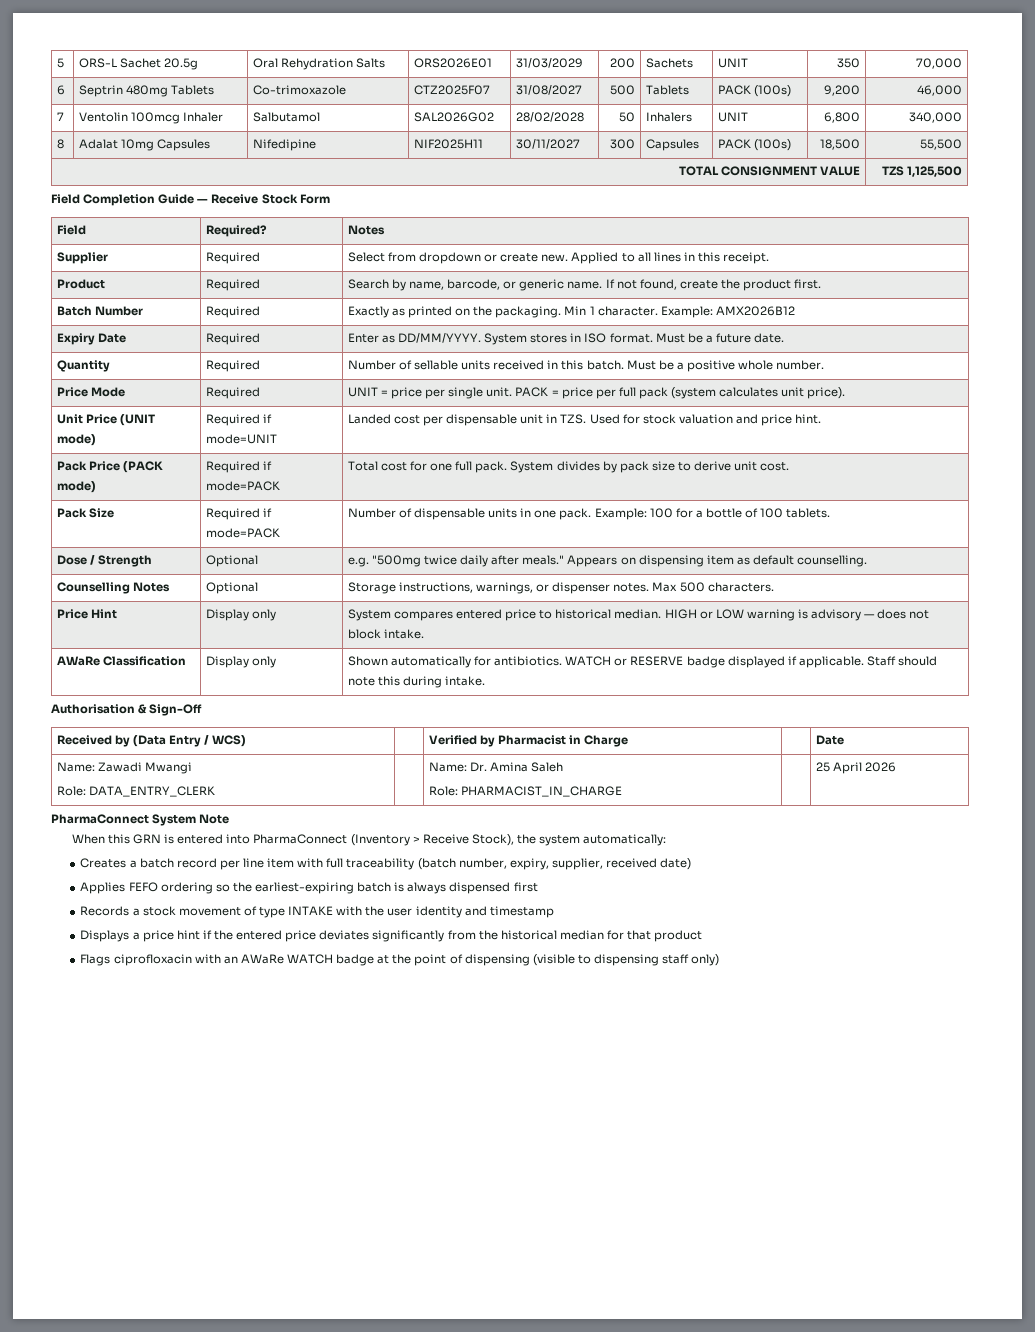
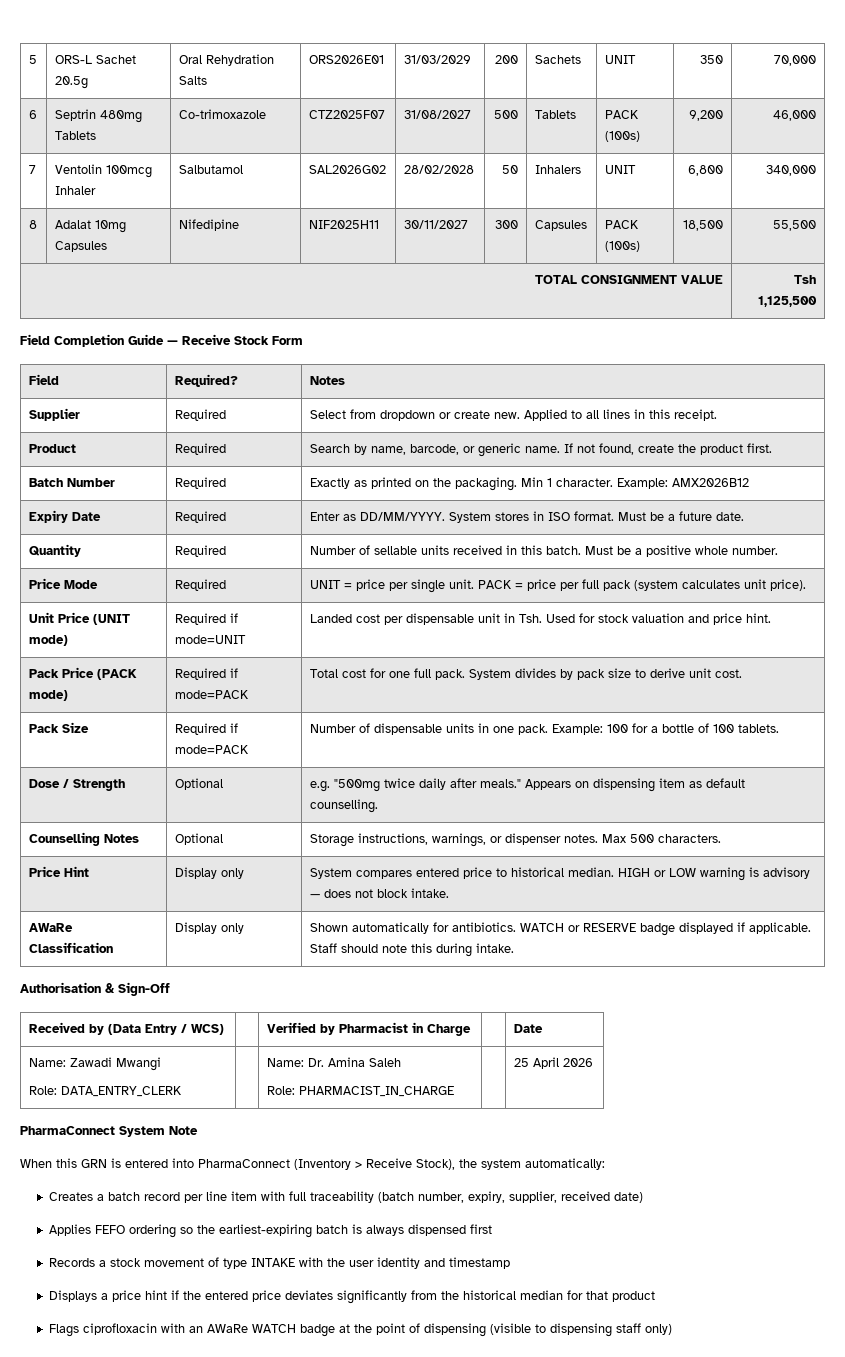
- TOTAL CONSIGNMENT VALUE | TZS 1,125,500
+ TOTAL CONSIGNMENT VALUE | Tsh 1,125,500
- Unit Price (UNIT mode) | Required if mode=UNIT | Landed cost per dispensable unit in TZS. Used for stock valuation and price hint.
+ Unit Price (UNIT mode) | Required if mode=UNIT | Landed cost per dispensable unit in Tsh. Used for stock valuation and price hint.

